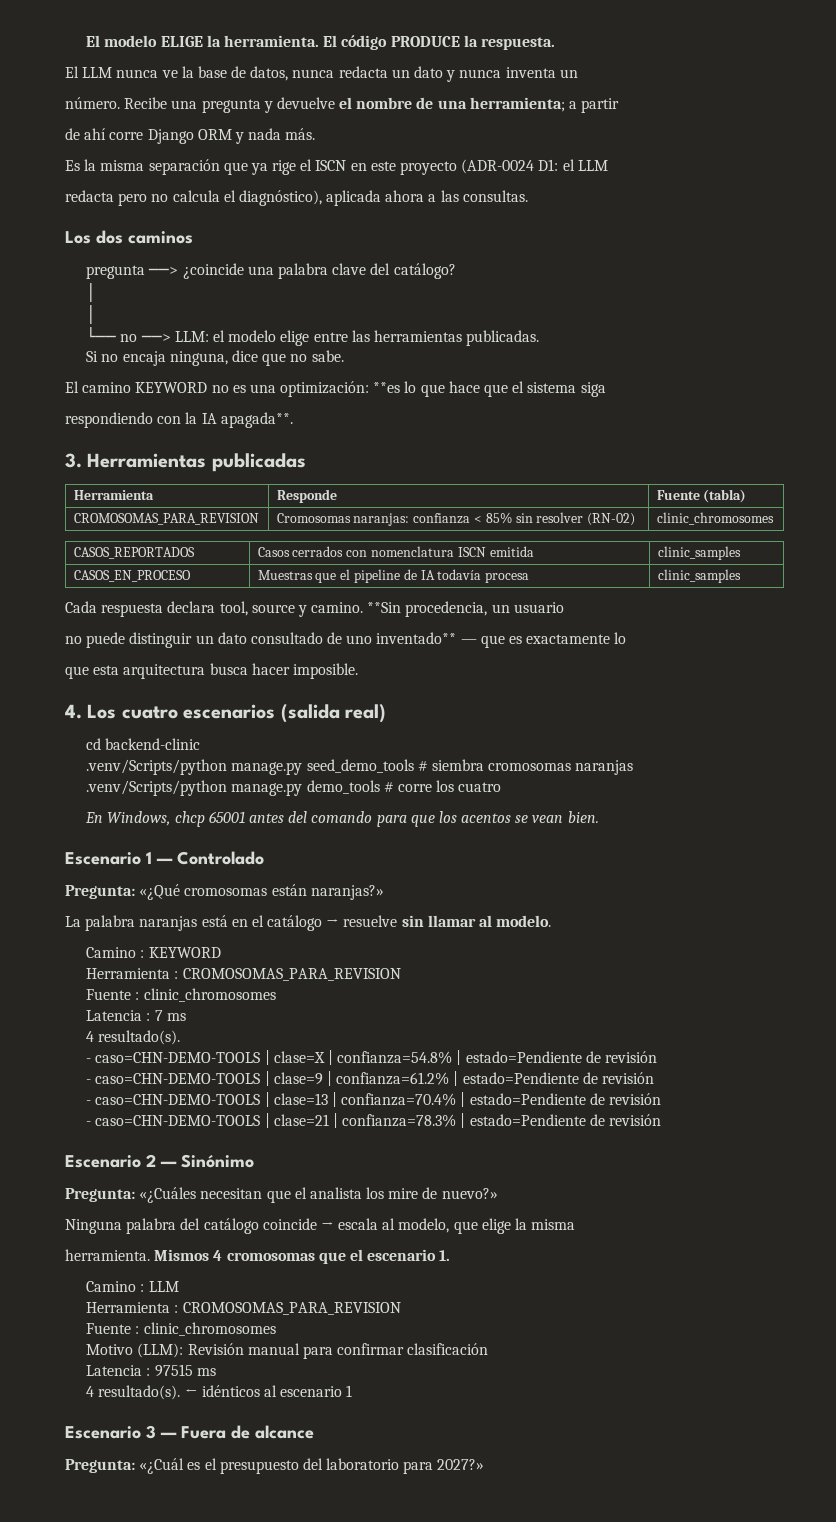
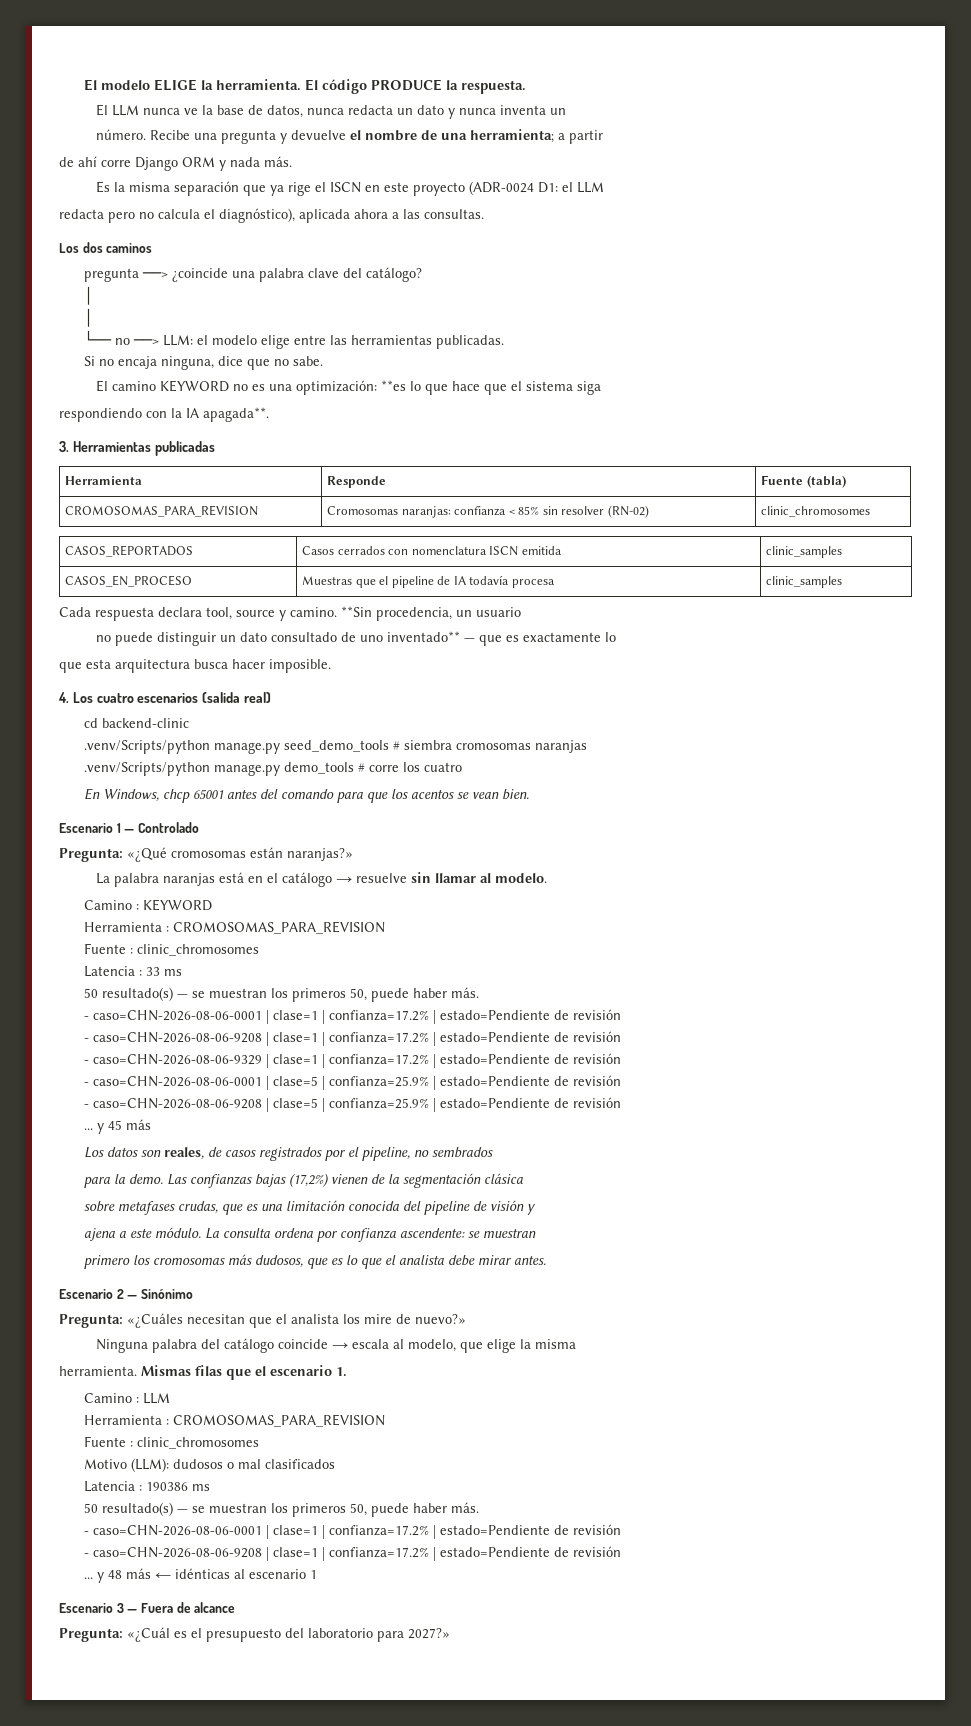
- Latencia : 7 ms
- 4 resultado(s).
- - caso=CHN-DEMO-TOOLS | clase=X | confianza=54.8% | estado=Pendiente de revisión
- - caso=CHN-DEMO-TOOLS | clase=9 | confianza=61.2% | estado=Pendiente de revisión
- - caso=CHN-DEMO-TOOLS | clase=13 | confianza=70.4% | estado=Pendiente de revisión
- - caso=CHN-DEMO-TOOLS | clase=21 | confianza=78.3% | estado=Pendiente de revisión
+ Latencia : 33 ms
+ 50 resultado(s) — se muestran los primeros 50, puede haber más.
+ - caso=CHN-2026-08-06-0001 | clase=1 | confianza=17.2% | estado=Pendiente de revisión
+ - caso=CHN-2026-08-06-9208 | clase=1 | confianza=17.2% | estado=Pendiente de revisión
+ - caso=CHN-2026-08-06-9329 | clase=1 | confianza=17.2% | estado=Pendiente de revisión
+ - caso=CHN-2026-08-06-0001 | clase=5 | confianza=25.9% | estado=Pendiente de revisión
+ - caso=CHN-2026-08-06-9208 | clase=5 | confianza=25.9% | estado=Pendiente de revisión
+ ... y 45 más
+ Los datos son reales, de casos registrados por el pipeline, no sembrados
+ para la demo. Las confianzas bajas (17,2%) vienen de la segmentación clásica
+ sobre metafases crudas, que es una limitación conocida del pipeline de visión y
+ ajena a este módulo. La consulta ordena por confianza ascendente: se muestran
+ primero los cromosomas más dudosos, que es lo que el analista debe mirar antes.
- Mismos 4 cromosomas que el escenario 1.
+ Mismas filas que el escenario 1.
- Motivo (LLM): Revisión manual para confirmar clasificación
- Latencia : 97515 ms
- 4 resultado(s). ← idénticos al escenario 1
+ Motivo (LLM): dudosos o mal clasificados
+ Latencia : 190386 ms
+ 50 resultado(s) — se muestran los primeros 50, puede haber más.
+ - caso=CHN-2026-08-06-0001 | clase=1 | confianza=17.2% | estado=Pendiente de revisión
+ - caso=CHN-2026-08-06-9208 | clase=1 | confianza=17.2% | estado=Pendiente de revisión
+ ... y 48 más ← idénticas al escenario 1

